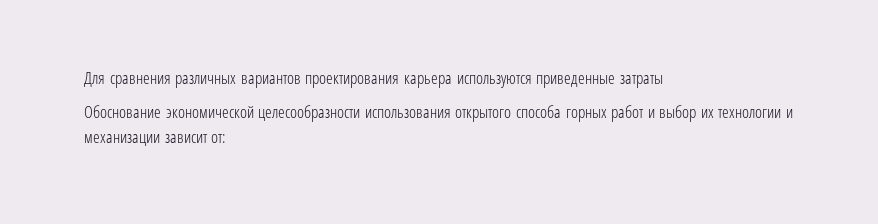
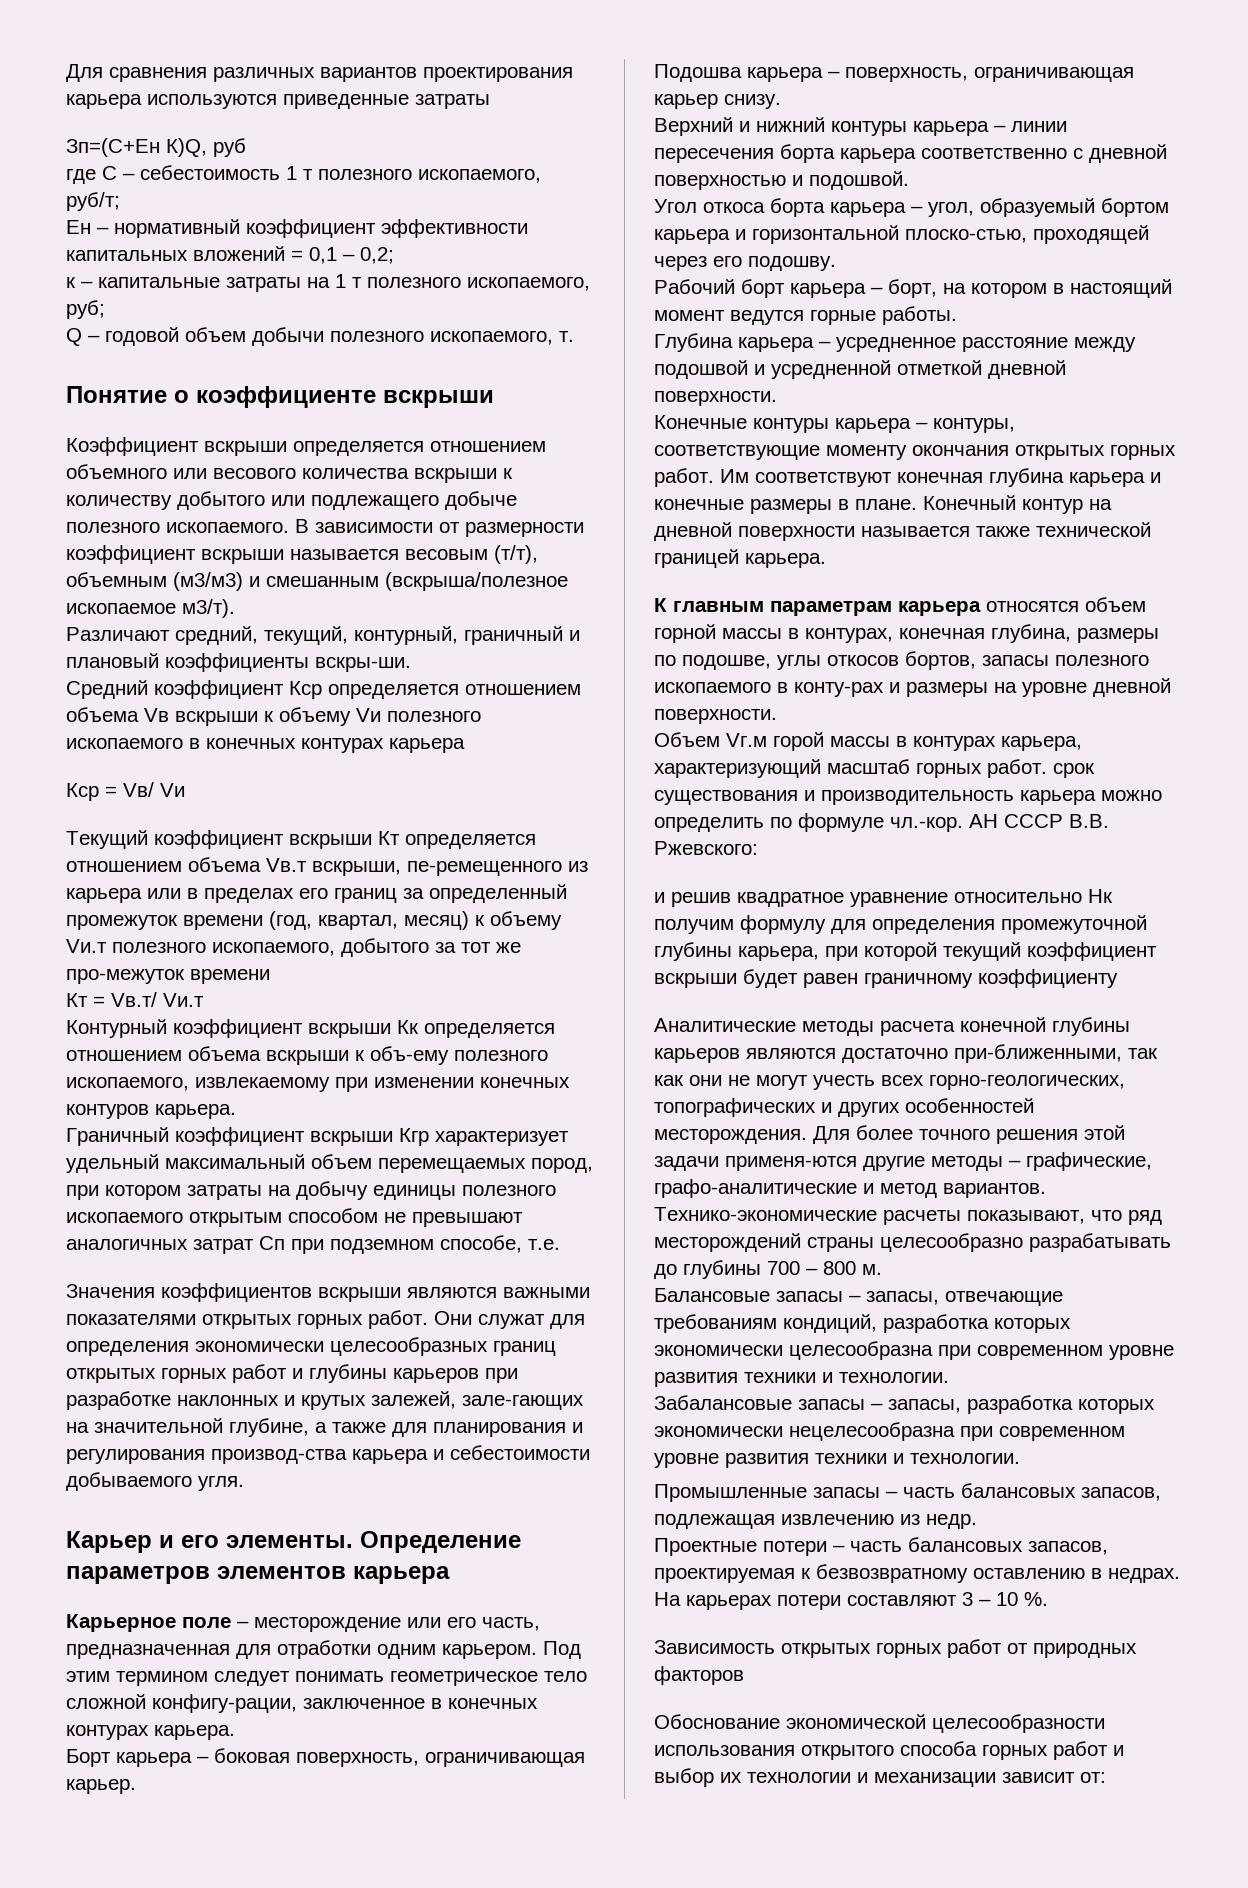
+ Зп=(С+Ен К)Q, руб
+ где С – себестоимость 1 т полезного ископаемого, руб/т;
+ Ен – нормативный коэффициент эффективности капитальных вложений = 0,1 – 0,2;
+ к – капитальные затраты на 1 т полезного ископаемого, руб;
+ Q – годовой объем добычи полезного ископаемого, т.
+ Понятие о коэффициенте вскрыши
+ Коэффициент вскрыши определяется отношением объемного или весового количества вскрыши к количеству добытого или подлежащего добыче полезного ископаемого. В зависимости от размерности коэффициент вскрыши называется весовым (т/т), объемным (м3/м3) и смешанным (вскрыша/полезное ископаемое м3/т).
+ Различают средний, текущий, контурный, граничный и плановый коэффициенты вскры-ши.
+ Средний коэффициент Кср определяется отношением объема Vв вскрыши к объему Vи полезного ископаемого в конечных контурах карьера
+ Кср = Vв/ Vи
+ Текущий коэффициент вскрыши Кт определяется отношением объема Vв.т вскрыши, пе-ремещенного из карьера или в пределах его границ за определенный промежуток времени (год, квартал, месяц) к объему Vи.т полезного ископаемого, добытого за тот же про-межуток времени
+ Кт = Vв.т/ Vи.т
+ Контурный коэффициент вскрыши Кк определяется отношением объема вскрыши к объ-ему полезного ископаемого, извлекаемому при изменении конечных контуров карьера.
+ Граничный коэффициент вскрыши Кгр характеризует удельный максимальный объем перемещаемых пород, при котором затраты на добычу единицы полезного ископаемого открытым способом не превышают аналогичных затрат Сп при подземном способе, т.е.
+ Значения коэффициентов вскрыши являются важными показателями открытых горных работ. Они служат для определения экономически целесообразных границ открытых горных работ и глубины карьеров при разработке наклонных и крутых залежей, зале-гающих на значительной глубине, а также для планирования и регулирования производ-ства карьера и себестоимости добываемого угля.
+ Карьер и его элементы. Определение параметров элементов карьера
+ Карьерное поле – месторождение или его часть, предназначенная для отработки одним карьером. Под этим термином следует понимать геометрическое тело сложной конфигу-рации, заключенное в конечных контурах карьера.
+ Борт карьера – боковая поверхность, ограничивающая карьер.
+ Подошва карьера – поверхность, ограничивающая карьер снизу.
+ Верхний и нижний контуры карьера – линии пересечения борта карьера соответственно с дневной поверхностью и подошвой.
+ Угол откоса борта карьера – угол, образуемый бортом карьера и горизонтальной плоско-стью, проходящей через его подошву.
+ Рабочий борт карьера – борт, на котором в настоящий момент ведутся горные работы.
+ Глубина карьера – усредненное расстояние между подошвой и усредненной отметкой дневной поверхности.
+ Конечные контуры карьера – контуры, соответствующие моменту окончания открытых горных работ. Им соответствуют конечная глубина карьера и конечные размеры в плане. Конечный контур на дневной поверхности называется также технической границей карьера.
+ К главным параметрам карьера относятся объем горной массы в контурах, конечная глубина, размеры по подошве, углы откосов бортов, запасы полезного ископаемого в конту-рах и размеры на уровне дневной поверхности.
+ Объем Vг.м горой массы в контурах карьера, характеризующий масштаб горных работ. срок существования и производительность карьера можно определить по формуле чл.-кор. АН СССР В.В. Ржевского:
+ и решив квадратное уравнение относительно Hк получим формулу для определения промежуточной глубины карьера, при которой текущий коэффициент вскрыши будет равен граничному коэффициенту
+ Аналитические методы расчета конечной глубины карьеров являются достаточно при-ближенными, так как они не могут учесть всех горно-геологических, топографических и других особенностей месторождения. Для более точного решения этой задачи применя-ются другие методы – графические, графо-аналитические и метод вариантов. Технико-экономические расчеты показывают, что ряд месторождений страны целесообразно разрабатывать до глубины 700 – 800 м.
+ Балансовые запасы – запасы, отвечающие требованиям кондиций, разработка которых экономически целесообразна при современном уровне развития техники и технологии.
+ Забалансовые запасы – запасы, разработка которых экономически нецелесообразна при современном уровне развития техники и технологии.
+ Промышленные запасы – часть балансовых запасов, подлежащая извлечению из недр.
+ Проектные потери – часть балансовых запасов, проектируемая к безвозвратному оставлению в недрах. На карьерах потери составляют 3 – 10 %.
+ Зависимость открытых горных работ от природных факторов

